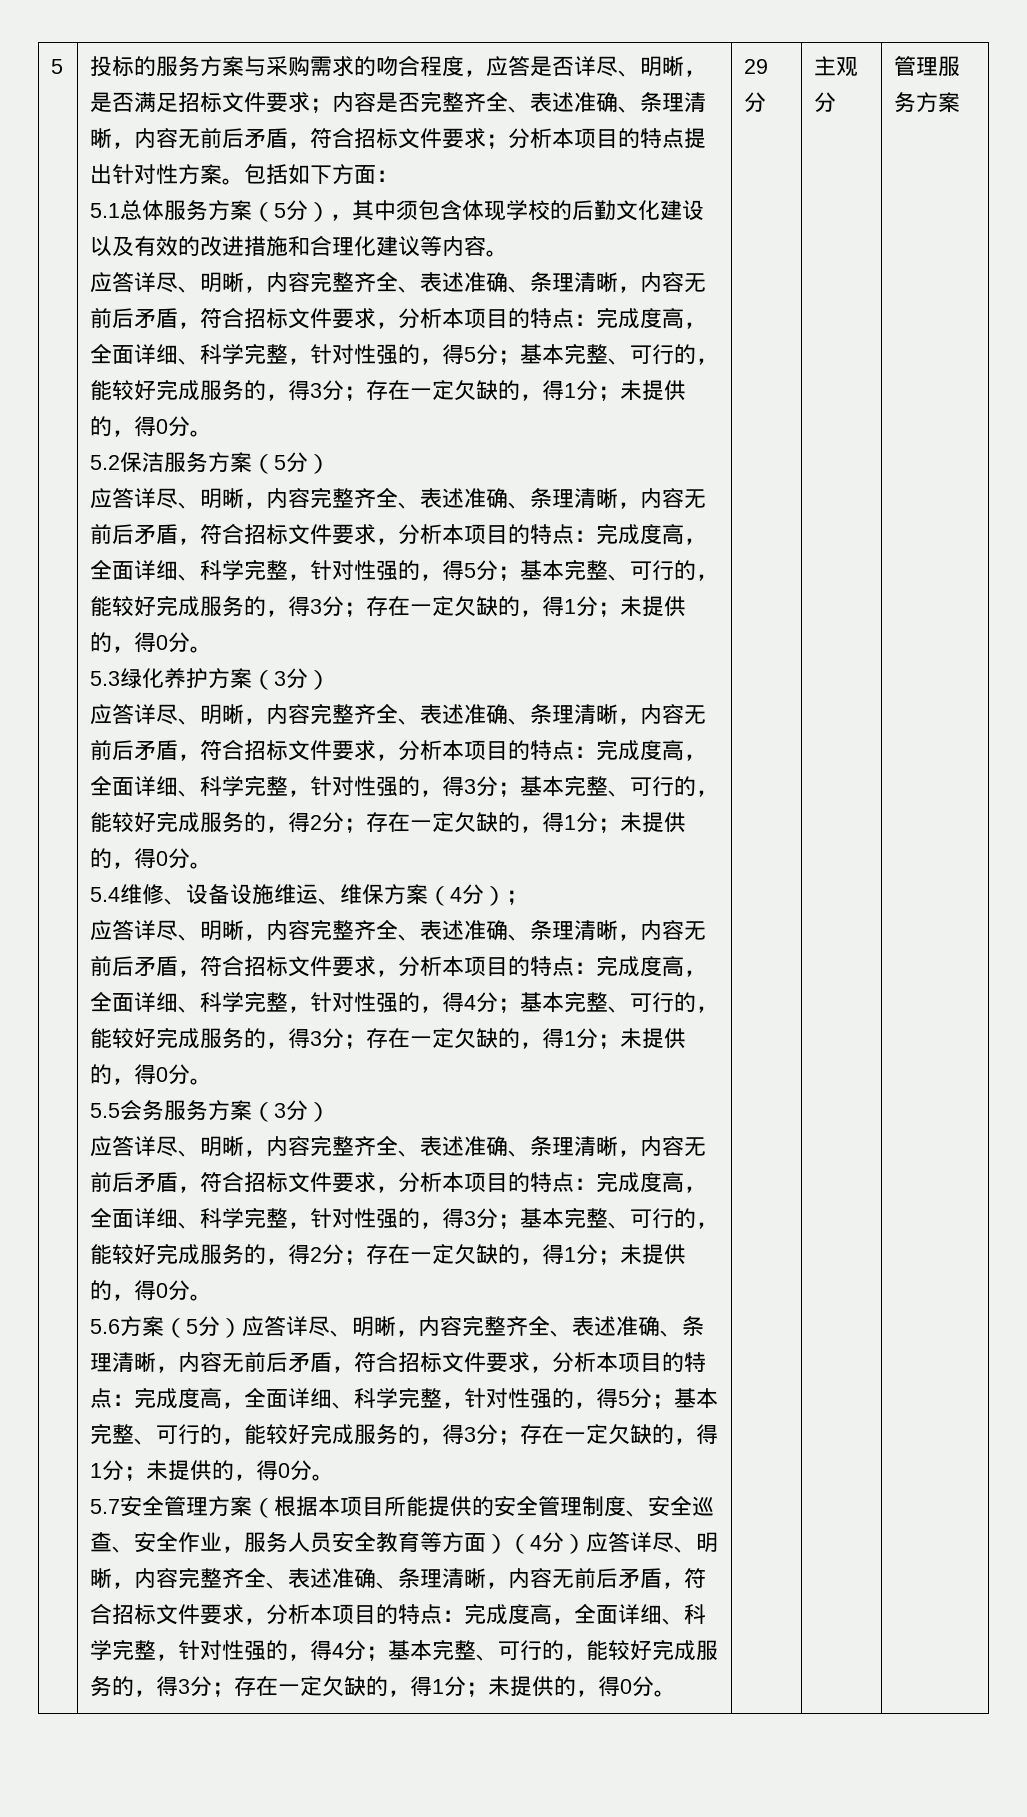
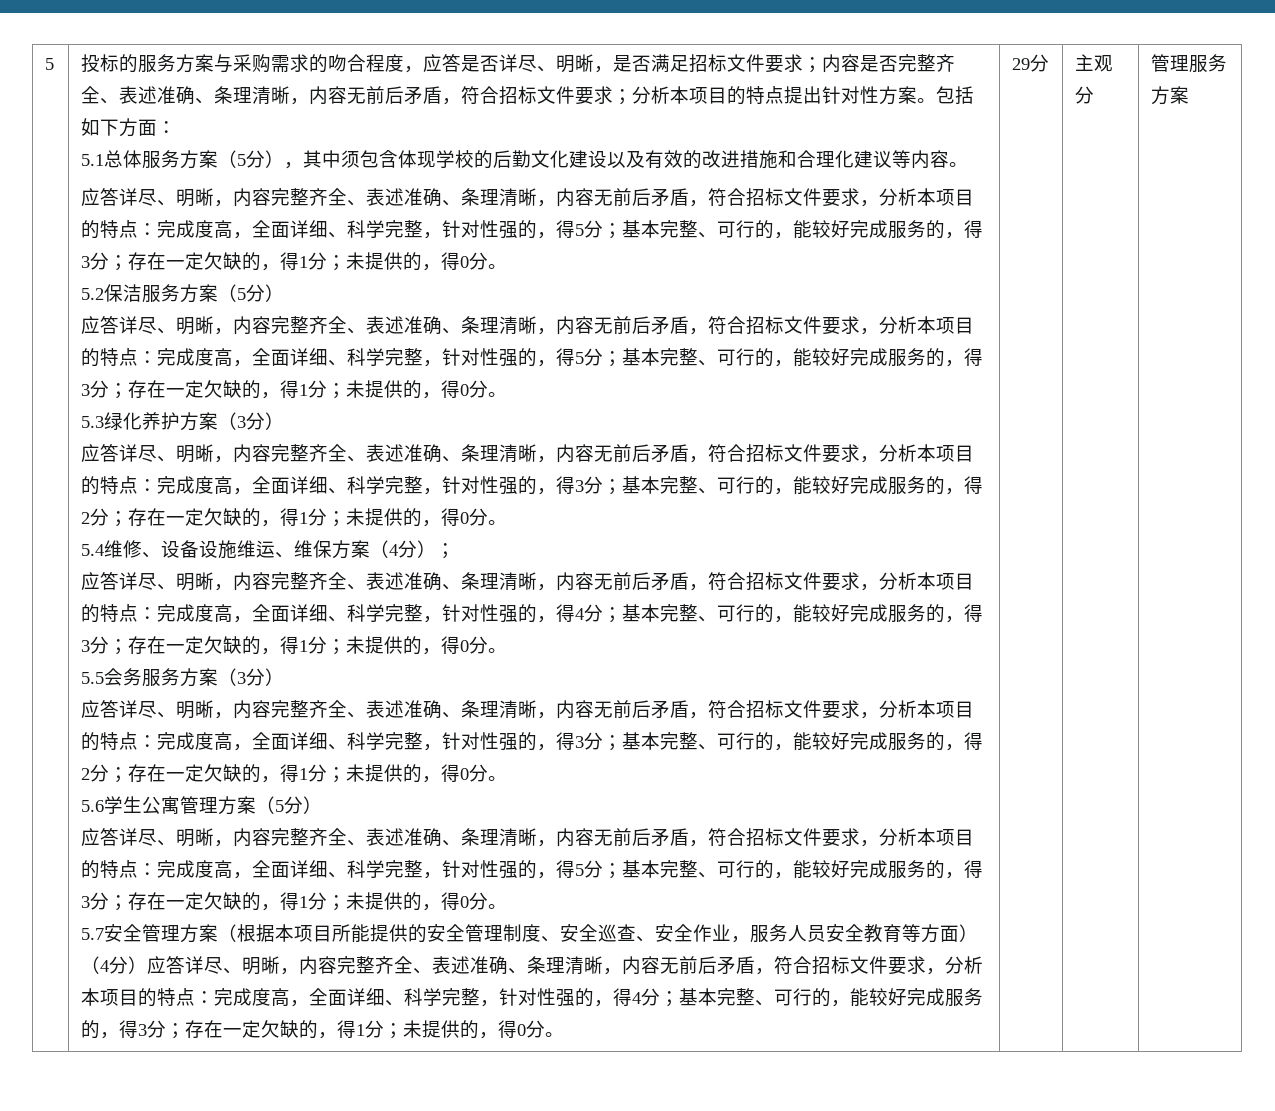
- 5.6方案（5分）应答详尽、明晰，内容完整齐全、表述准确、条理清晰，内容无前后矛盾，符合招标文件要求，分析本项目的特点：
+ 5.6学生公寓管理方案（5分）
+ 应答详尽、明晰，内容完整齐全、表述准确、条理清晰，内容无前后矛盾，符合招标文件要求，分析本项目的特点：

